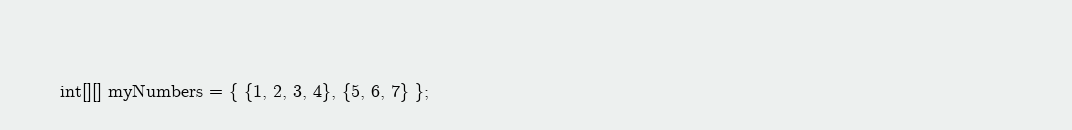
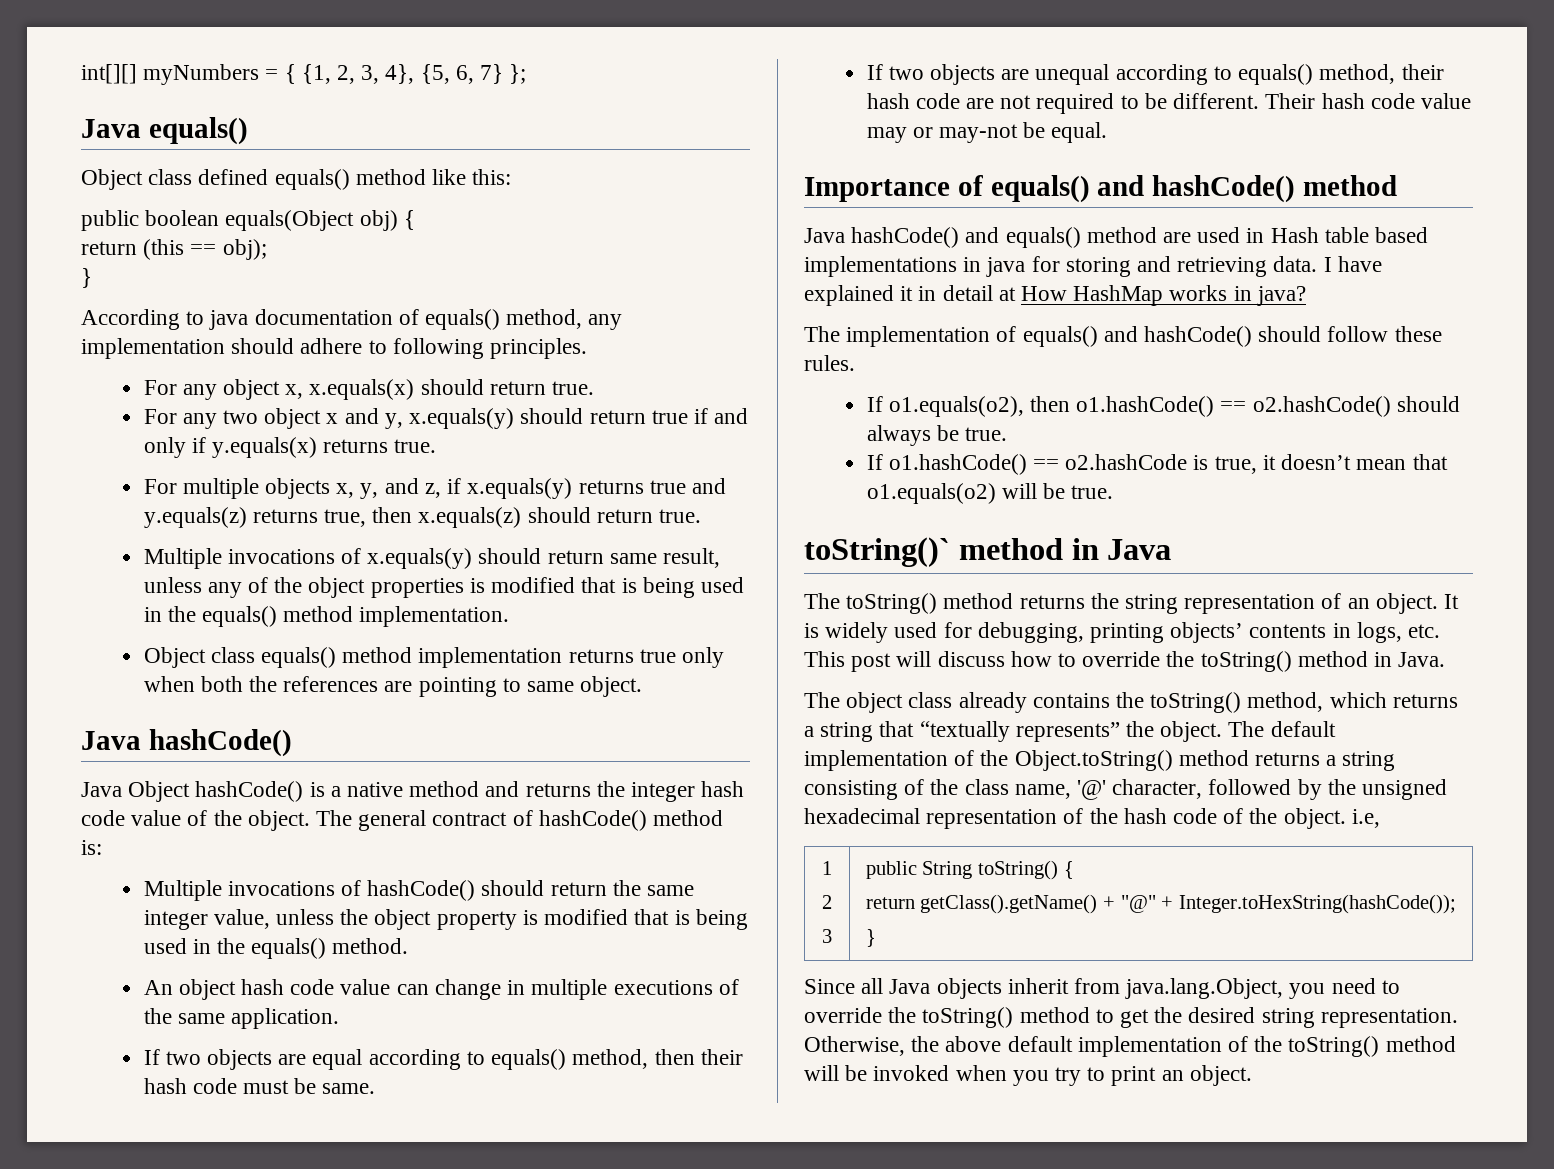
+ Java equals()
+ Object class defined equals() method like this:
+ public boolean equals(Object obj) {
+ return (this == obj);
+ }
+ According to java documentation of equals() method, any implementation should adhere to following principles.
+ For any object x, x.equals(x) should return true.
+ For any two object x and y, x.equals(y) should return true if and only if y.equals(x) returns true.
+ For multiple objects x, y, and z, if x.equals(y) returns true and y.equals(z) returns true, then x.equals(z) should return true.
+ Multiple invocations of x.equals(y) should return same result, unless any of the object properties is modified that is being used in the equals() method implementation.
+ Object class equals() method implementation returns true only when both the references are pointing to same object.
+ Java hashCode()
+ Java Object hashCode() is a native method and returns the integer hash code value of the object. The general contract of hashCode() method is:
+ Multiple invocations of hashCode() should return the same integer value, unless the object property is modified that is being used in the equals() method.
+ An object hash code value can change in multiple executions of the same application.
+ If two objects are equal according to equals() method, then their hash code must be same.
+ If two objects are unequal according to equals() method, their hash code are not required to be different. Their hash code value may or may-not be equal.
+ Importance of equals() and hashCode() method
+ Java hashCode() and equals() method are used in Hash table based implementations in java for storing and retrieving data. I have explained it in detail at How HashMap works in java?
+ The implementation of equals() and hashCode() should follow these rules.
+ If o1.equals(o2), then o1.hashCode() == o2.hashCode() should always be true.
+ If o1.hashCode() == o2.hashCode is true, it doesn’t mean that o1.equals(o2) will be true.
+ toString()` method in Java
+ The toString() method returns the string representation of an object. It is widely used for debugging, printing objects’ contents in logs, etc. This post will discuss how to override the toString() method in Java.
+ The object class already contains the toString() method, which returns a string that “textually represents” the object. The default implementation of the Object.toString() method returns a string consisting of the class name, '@' character, followed by the unsigned hexadecimal representation of the hash code of the object. i.e,
+ 1
+ 2
+ 3 | public String toString() {
+ return getClass().getName() + "@" + Integer.toHexString(hashCode());
+ }
+ Since all Java objects inherit from java.lang.Object, you need to override the toString() method to get the desired string representation. Otherwise, the above default implementation of the toString() method will be invoked when you try to print an object.

